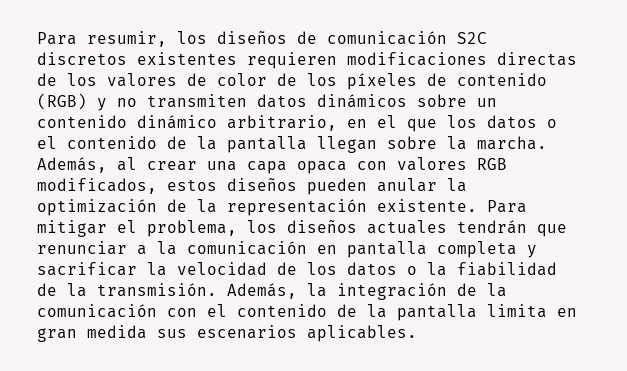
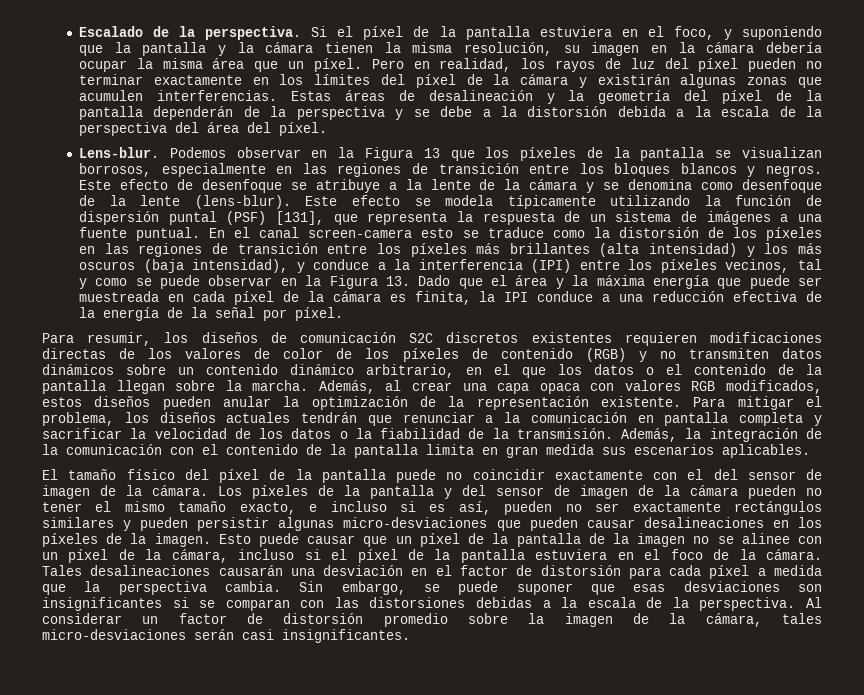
+ Escalado de la perspectiva. Si el píxel de la pantalla estuviera en el foco, y suponiendo que la pantalla y la cámara tienen la misma resolución, su imagen en la cámara debería ocupar la misma área que un píxel. Pero en realidad, los rayos de luz del píxel pueden no terminar exactamente en los límites del píxel de la cámara y existirán algunas zonas que acumulen interferencias. Estas áreas de desalineación y la geometría del píxel de la pantalla dependerán de la perspectiva y se debe a la distorsión debida a la escala de la perspectiva del área del píxel.
+ Lens-blur. Podemos observar en la Figura 13 que los píxeles de la pantalla se visualizan borrosos, especialmente en las regiones de transición entre los bloques blancos y negros. Este efecto de desenfoque se atribuye a la lente de la cámara y se denomina como desenfoque de la lente (lens-blur). Este efecto se modela típicamente utilizando la función de dispersión puntal (PSF) [131], que representa la respuesta de un sistema de imágenes a una fuente puntual. En el canal screen-camera esto se traduce como la distorsión de los píxeles en las regiones de transición entre los píxeles más brillantes (alta intensidad) y los más oscuros (baja intensidad), y conduce a la interferencia (IPI) entre los píxeles vecinos, tal y como se puede observar en la Figura 13. Dado que el área y la máxima energía que puede ser muestreada en cada píxel de la cámara es finita, la IPI conduce a una reducción efectiva de la energía de la señal por píxel.
+ El tamaño físico del píxel de la pantalla puede no coincidir exactamente con el del sensor de imagen de la cámara. Los píxeles de la pantalla y del sensor de imagen de la cámara pueden no tener el mismo tamaño exacto, e incluso si es así, pueden no ser exactamente rectángulos similares y pueden persistir algunas micro-desviaciones que pueden causar desalineaciones en los píxeles de la imagen. Esto puede causar que un píxel de la pantalla de la imagen no se alinee con un píxel de la cámara, incluso si el píxel de la pantalla estuviera en el foco de la cámara. Tales desalineaciones causarán una desviación en el factor de distorsión para cada píxel a medida que la perspectiva cambia. Sin embargo, se puede suponer que esas desviaciones son insignificantes si se comparan con las distorsiones debidas a la escala de la perspectiva. Al considerar un factor de distorsión promedio sobre la imagen de la cámara, tales micro-desviaciones serán casi insignificantes.

